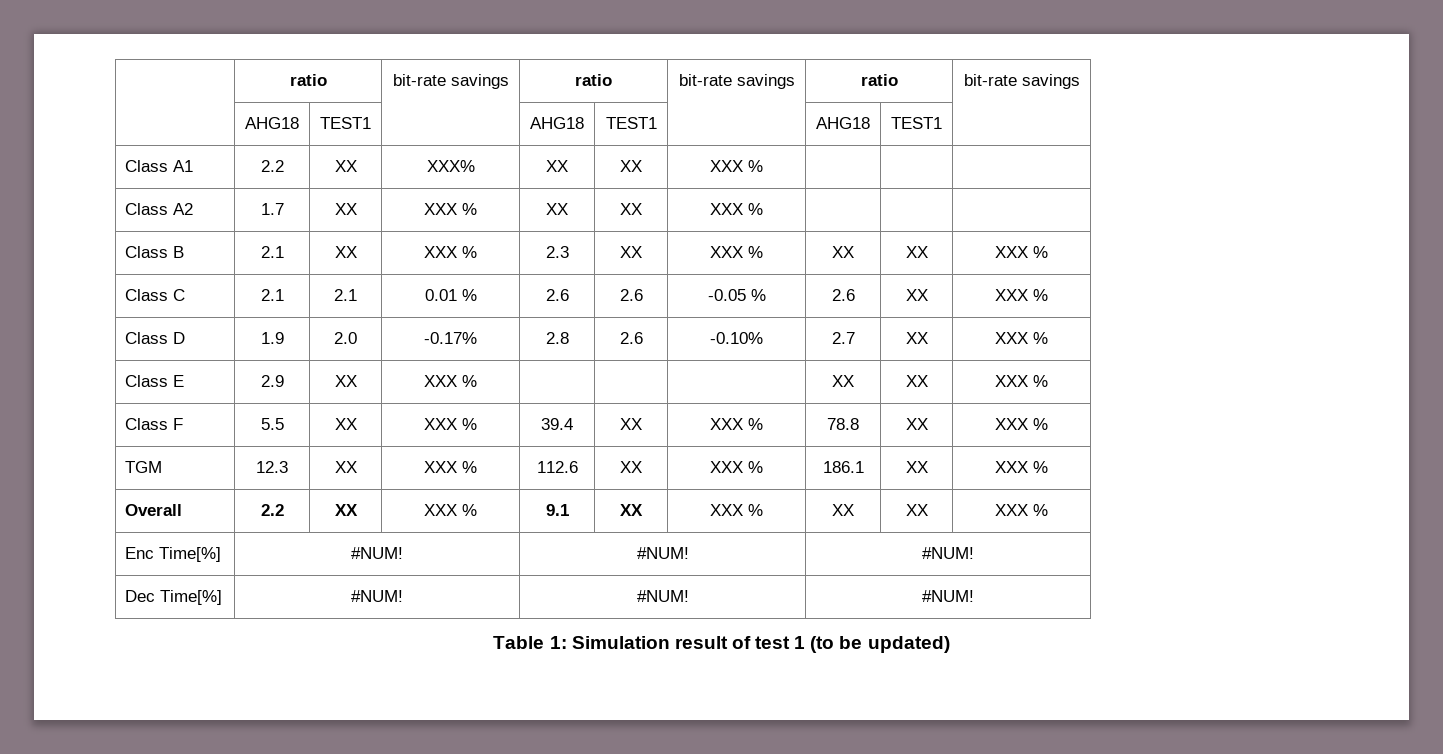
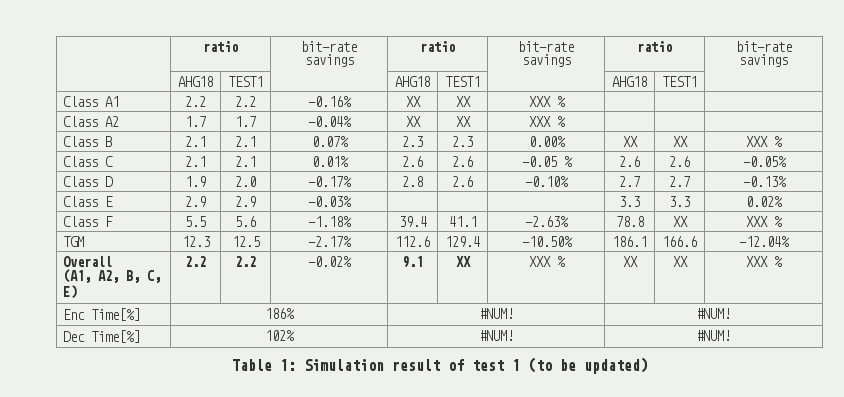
- Class A1 | 2.2 | XX | XXX% | XX | XX | XXX % | | |
+ Class A1 | 2.2 | 2.2 | -0.16% | XX | XX | XXX % | | |
- Class A2 | 1.7 | XX | XXX % | XX | XX | XXX % | | |
+ Class A2 | 1.7 | 1.7 | -0.04% | XX | XX | XXX % | | |
- Class B | 2.1 | XX | XXX % | 2.3 | XX | XXX % | XX | XX | XXX %
+ Class B | 2.1 | 2.1 | 0.07% | 2.3 | 2.3 | 0.00% | XX | XX | XXX %
- Class C | 2.1 | 2.1 | 0.01 % | 2.6 | 2.6 | -0.05 % | 2.6 | XX | XXX %
+ Class C | 2.1 | 2.1 | 0.01% | 2.6 | 2.6 | -0.05 % | 2.6 | 2.6 | -0.05%
- Class D | 1.9 | 2.0 | -0.17% | 2.8 | 2.6 | -0.10% | 2.7 | XX | XXX %
+ Class D | 1.9 | 2.0 | -0.17% | 2.8 | 2.6 | -0.10% | 2.7 | 2.7 | -0.13%
- Class E | 2.9 | XX | XXX % | | | | XX | XX | XXX %
- Class F | 5.5 | XX | XXX % | 39.4 | XX | XXX % | 78.8 | XX | XXX %
+ Class E | 2.9 | 2.9 | -0.03% | | | | 3.3 | 3.3 | 0.02%
+ Class F | 5.5 | 5.6 | -1.18% | 39.4 | 41.1 | -2.63% | 78.8 | XX | XXX %
- TGM | 12.3 | XX | XXX % | 112.6 | XX | XXX % | 186.1 | XX | XXX %
- Overall | 2.2 | XX | XXX % | 9.1 | XX | XXX % | XX | XX | XXX %
+ TGM | 12.3 | 12.5 | -2.17% | 112.6 | 129.4 | -10.50% | 186.1 | 166.6 | -12.04%
+ Overall
+ (A1, A2, B, C, E) | 2.2 | 2.2 | -0.02% | 9.1 | XX | XXX % | XX | XX | XXX %
- Enc Time[%] | #NUM! | #NUM! | #NUM!
+ Enc Time[%] | 186% | #NUM! | #NUM!
- Dec Time[%] | #NUM! | #NUM! | #NUM!
+ Dec Time[%] | 102% | #NUM! | #NUM!

